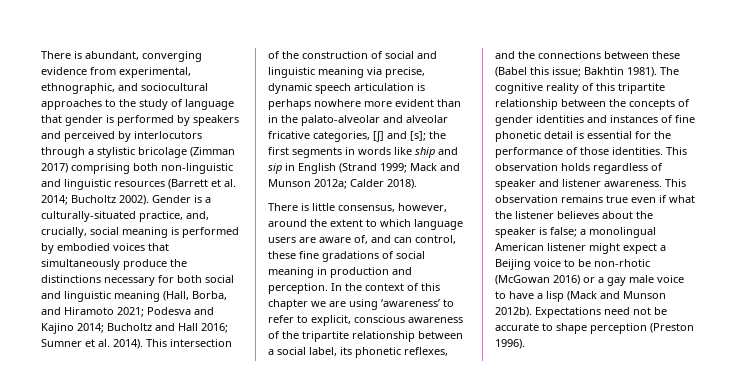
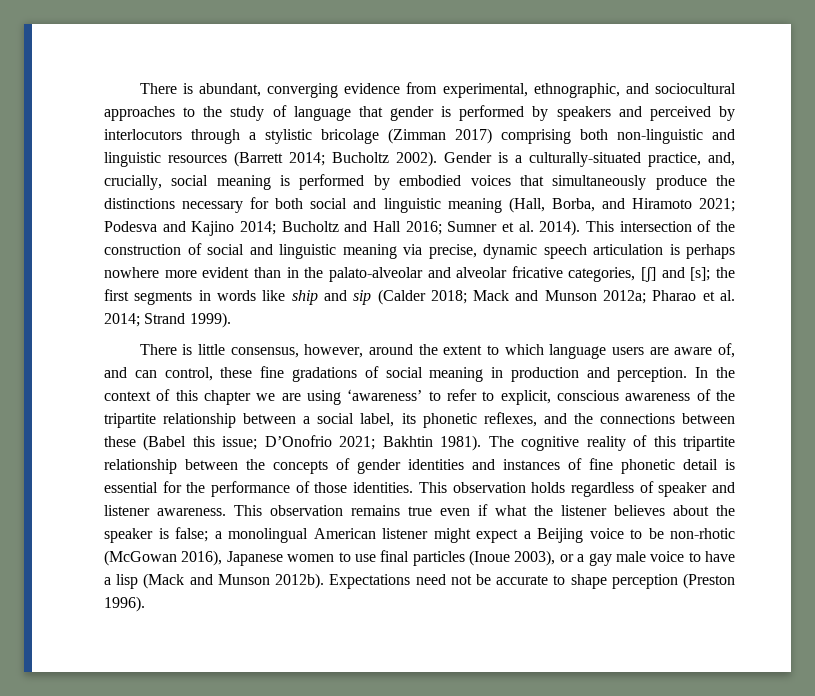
- There is abundant, converging evidence from experimental, ethnographic, and sociocultural approaches to the study of language that gender is performed by speakers and perceived by interlocutors through a stylistic bricolage (Zimman 2017) comprising both non-linguistic and linguistic resources (Barrett et al. 2014; Bucholtz 2002).
+ There is abundant, converging evidence from experimental, ethnographic, and sociocultural approaches to the study of language that gender is performed by speakers and perceived by interlocutors through a stylistic bricolage (Zimman 2017) comprising both non-linguistic and linguistic resources (Barrett 2014; Bucholtz 2002).
- This intersection of the construction of social and linguistic meaning via precise, dynamic speech articulation is perhaps nowhere more evident than in the palato-alveolar and alveolar fricative categories, [ʃ] and [s]; the first segments in words like ship and sip in English (Strand 1999; Mack and Munson 2012a; Calder 2018).
+ This intersection of the construction of social and linguistic meaning via precise, dynamic speech articulation is perhaps nowhere more evident than in the palato-alveolar and alveolar fricative categories, [ʃ] and [s]; the first segments in words like ship and sip (Calder 2018; Mack and Munson 2012a; Pharao et al. 2014; Strand 1999).
- In the context of this chapter we are using ‘awareness’ to refer to explicit, conscious awareness of the tripartite relationship between a social label, its phonetic reflexes, and the connections between these (Babel this issue; Bakhtin 1981).
+ In the context of this chapter we are using ‘awareness’ to refer to explicit, conscious awareness of the tripartite relationship between a social label, its phonetic reflexes, and the connections between these (Babel this issue; D’Onofrio 2021; Bakhtin 1981).
- This observation remains true even if what the listener believes about the speaker is false; a monolingual American listener might expect a Beijing voice to be non-rhotic (McGowan 2016) or a gay male voice to have a lisp (Mack and Munson 2012b).
+ This observation remains true even if what the listener believes about the speaker is false; a monolingual American listener might expect a Beijing voice to be non-rhotic (McGowan 2016), Japanese women to use final particles (Inoue 2003), or a gay male voice to have a lisp (Mack and Munson 2012b).

